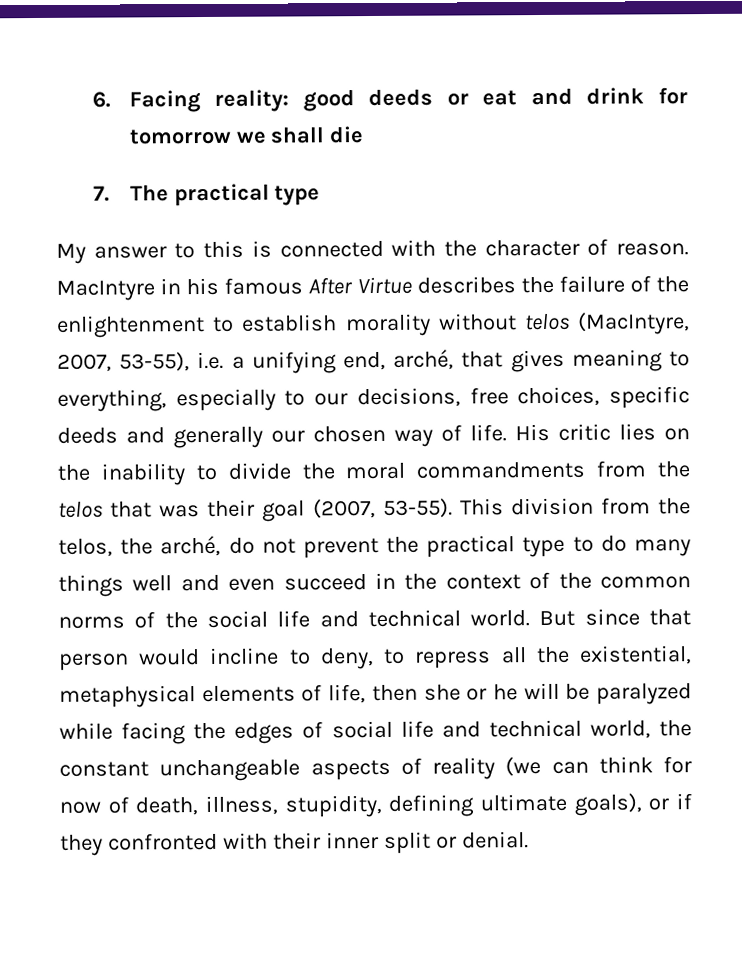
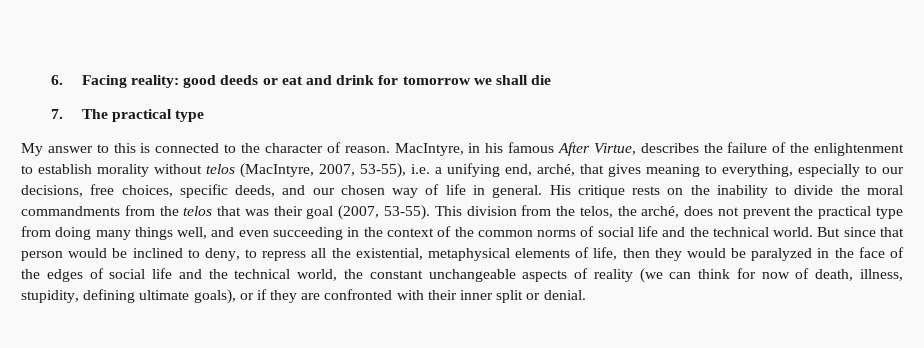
- My answer to this is connected with the character of reason.
+ My answer to this is connected to the character of reason.
- MacIntyre in his famous After Virtue describes the failure of the enlightenment to establish morality without telos (MacIntyre, 2007, 53-55), i.e. a unifying end, arché, that gives meaning to everything, especially to our decisions, free choices, specific deeds and generally our chosen way of life. His critic lies on the inability to divide the moral commandments from the telos that was their goal (2007, 53-55).
+ MacIntyre, in his famous After Virtue, describes the failure of the enlightenment to establish morality without telos (MacIntyre, 2007, 53-55), i.e. a unifying end, arché, that gives meaning to everything, especially to our decisions, free choices, specific deeds, and our chosen way of life in general. His critique rests on the inability to divide the moral commandments from the telos that was their goal (2007, 53-55).
- This division from the telos, the arché, do not prevent the practical type to do many things well and even succeed in the context of the common norms of the social life and technical world.
+ This division from the telos, the arché, does not prevent the practical type from doing many things well, and even succeeding in the context of the common norms of social life and the technical world.
- But since that person would incline to deny, to repress all the existential, metaphysical elements of life, then she or he will be paralyzed while facing the edges of social life and technical world, the constant unchangeable aspects of reality (we can think for now of death, illness, stupidity, defining ultimate goals), or if they confronted with their inner split or denial.
+ But since that person would be inclined to deny, to repress all the existential, metaphysical elements of life, then they would be paralyzed in the face of the edges of social life and the technical world, the constant unchangeable aspects of reality (we can think for now of death, illness, stupidity, defining ultimate goals), or if they are confronted with their inner split or denial.

